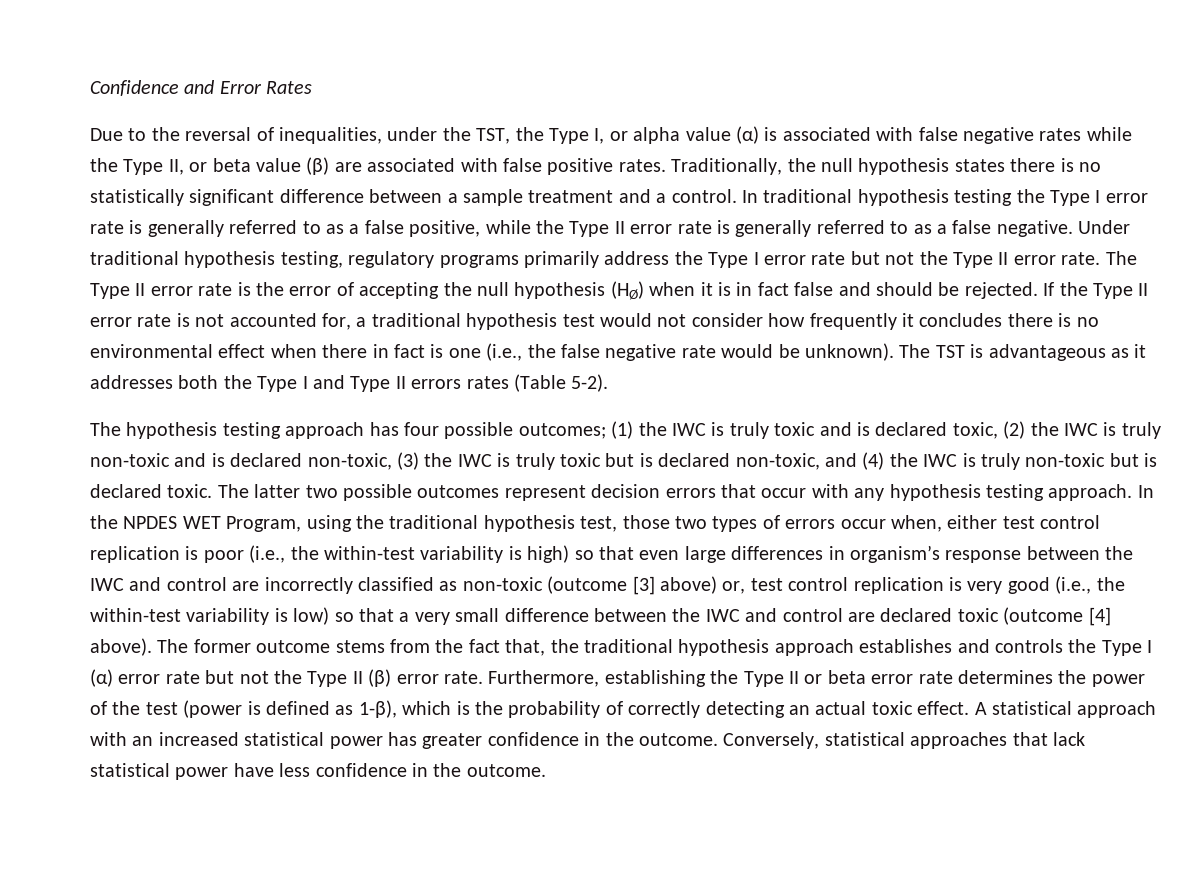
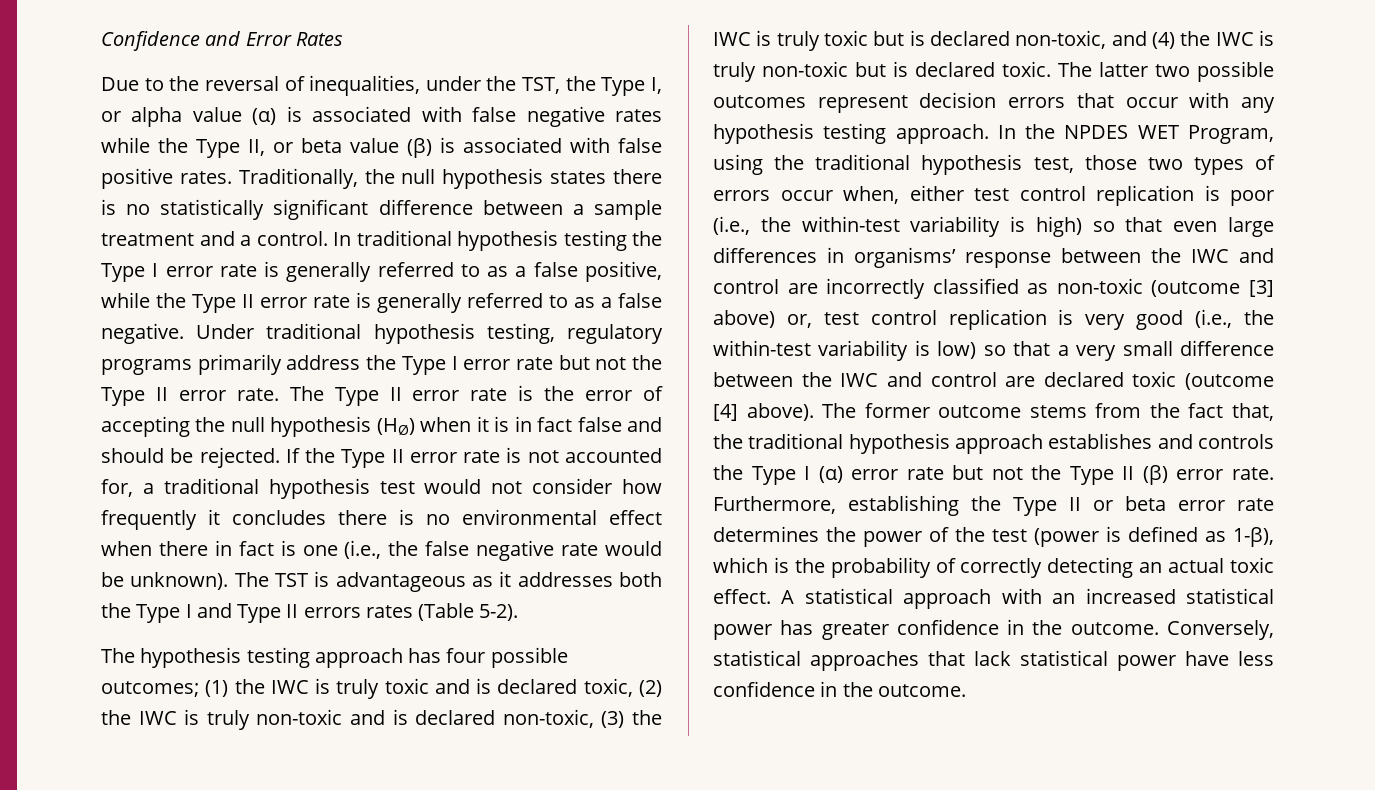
- Due to the reversal of inequalities, under the TST, the Type I, or alpha value (α) is associated with false negative rates while the Type II, or beta value (β) are associated with false positive rates.
+ Due to the reversal of inequalities, under the TST, the Type I, or alpha value (α) is associated with false negative rates while the Type II, or beta value (β) is associated with false positive rates.
- In the NPDES WET Program, using the traditional hypothesis test, those two types of errors occur when, either test control replication is poor (i.e., the within-test variability is high) so that even large differences in organism’s response between the IWC and control are incorrectly classified as non-toxic (outcome [3] above) or, test control replication is very good (i.e., the within-test variability is low) so that a very small difference between the IWC and control are declared toxic (outcome [4] above).
+ In the NPDES WET Program, using the traditional hypothesis test, those two types of errors occur when, either test control replication is poor (i.e., the within-test variability is high) so that even large differences in organisms’ response between the IWC and control are incorrectly classified as non-toxic (outcome [3] above) or, test control replication is very good (i.e., the within-test variability is low) so that a very small difference between the IWC and control are declared toxic (outcome [4] above).

